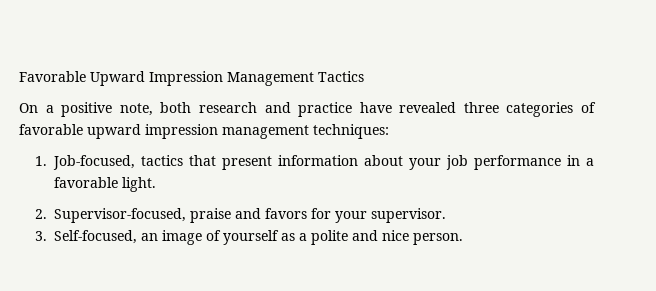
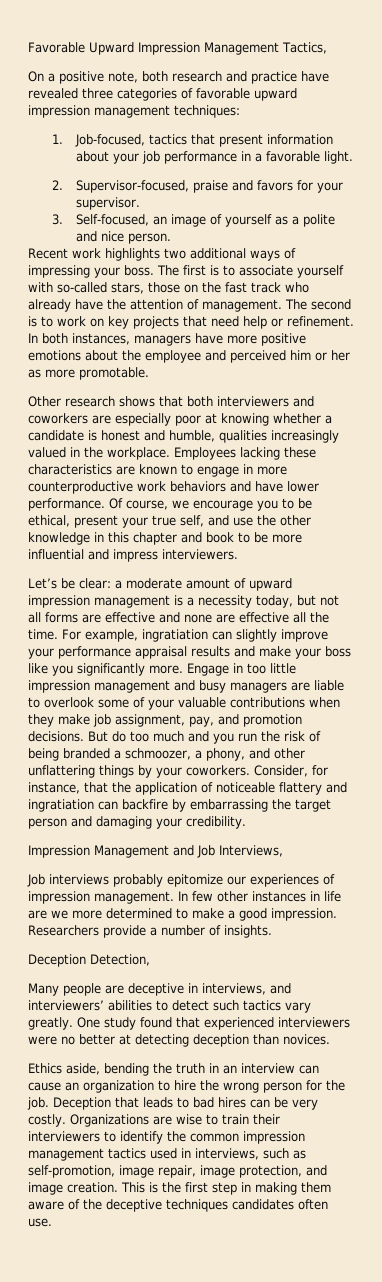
- Favorable Upward Impression Management Tactics
+ Favorable Upward Impression Management Tactics,
+ Recent work highlights two additional ways of impressing your boss. The first is to associate yourself with so-called stars, those on the fast track who already have the attention of management. The second is to work on key projects that need help or refinement. In both instances, managers have more positive emotions about the employee and perceived him or her as more promotable.
+ Other research shows that both interviewers and coworkers are especially poor at knowing whether a candidate is honest and humble, qualities increasingly valued in the workplace. Employees lacking these characteristics are known to engage in more counterproductive work behaviors and have lower performance. Of course, we encourage you to be ethical, present your true self, and use the other knowledge in this chapter and book to be more influential and impress interviewers.
+ Let’s be clear: a moderate amount of upward impression management is a necessity today, but not all forms are effective and none are effective all the time. For example, ingratiation can slightly improve your performance appraisal results and make your boss like you significantly more. Engage in too little impression management and busy managers are liable to overlook some of your valuable contributions when they make job assignment, pay, and promotion decisions. But do too much and you run the risk of being branded a schmoozer, a phony, and other unflattering things by your coworkers. Consider, for instance, that the application of noticeable flattery and ingratiation can backfire by embarrassing the target person and damaging your credibility.
+ Impression Management and Job Interviews,
+ Job interviews probably epitomize our experiences of impression management. In few other instances in life are we more determined to make a good impression. Researchers provide a number of insights.
+ Deception Detection,
+ Many people are deceptive in interviews, and interviewers’ abilities to detect such tactics vary greatly. One study found that experienced interviewers were no better at detecting deception than novices.
+ Ethics aside, bending the truth in an interview can cause an organization to hire the wrong person for the job. Deception that leads to bad hires can be very costly. Organizations are wise to train their interviewers to identify the common impression management tactics used in interviews, such as self-promotion, image repair, image protection, and image creation. This is the first step in making them aware of the deceptive techniques candidates often use.

